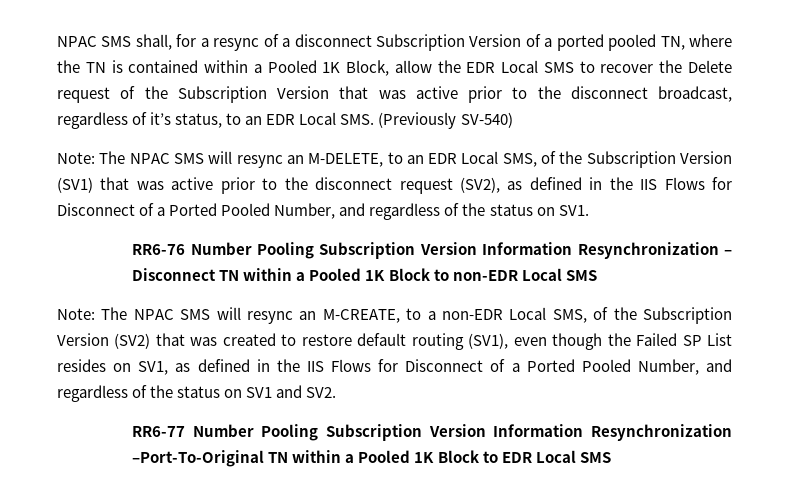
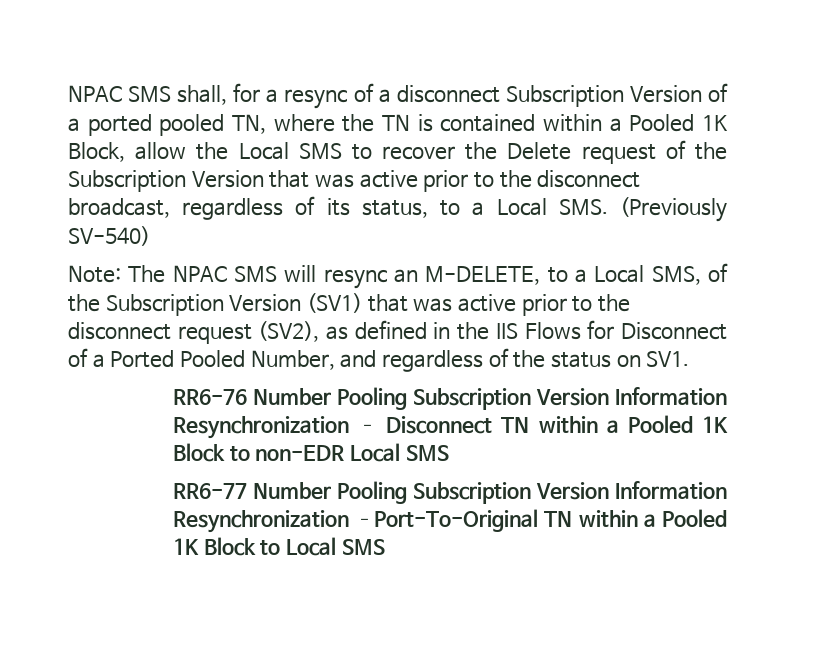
- NPAC SMS shall, for a resync of a disconnect Subscription Version of a ported pooled TN, where the TN is contained within a Pooled 1K Block, allow the EDR Local SMS to recover the Delete request of the Subscription Version that was active prior to the disconnect broadcast, regardless of it’s status, to an EDR Local SMS. (Previously SV-540)
+ NPAC SMS shall, for a resync of a disconnect Subscription Version of a ported pooled TN, where the TN is contained within a Pooled 1K Block, allow the Local SMS to recover the Delete request of the Subscription Version that was active prior to the disconnect broadcast, regardless of its status, to a Local SMS. (Previously SV-540)
- Note: The NPAC SMS will resync an M-DELETE, to an EDR Local SMS, of the Subscription Version (SV1) that was active prior to the disconnect request (SV2), as defined in the IIS Flows for Disconnect of a Ported Pooled Number, and regardless of the status on SV1.
+ Note: The NPAC SMS will resync an M-DELETE, to a Local SMS, of the Subscription Version (SV1) that was active prior to the disconnect request (SV2), as defined in the IIS Flows for Disconnect of a Ported Pooled Number, and regardless of the status on SV1.
- Note: The NPAC SMS will resync an M-CREATE, to a non-EDR Local SMS, of the Subscription Version (SV2) that was created to restore default routing (SV1), even though the Failed SP List resides on SV1, as defined in the IIS Flows for Disconnect of a Ported Pooled Number, and regardless of the status on SV1 and SV2.
- RR6-77 Number Pooling Subscription Version Information Resynchronization –Port-To-Original TN within a Pooled 1K Block to EDR Local SMS
+ RR6-77 Number Pooling Subscription Version Information Resynchronization –Port-To-Original TN within a Pooled 1K Block to Local SMS

